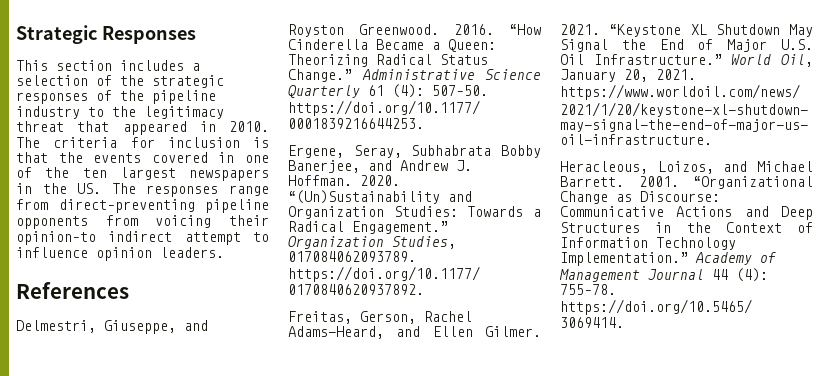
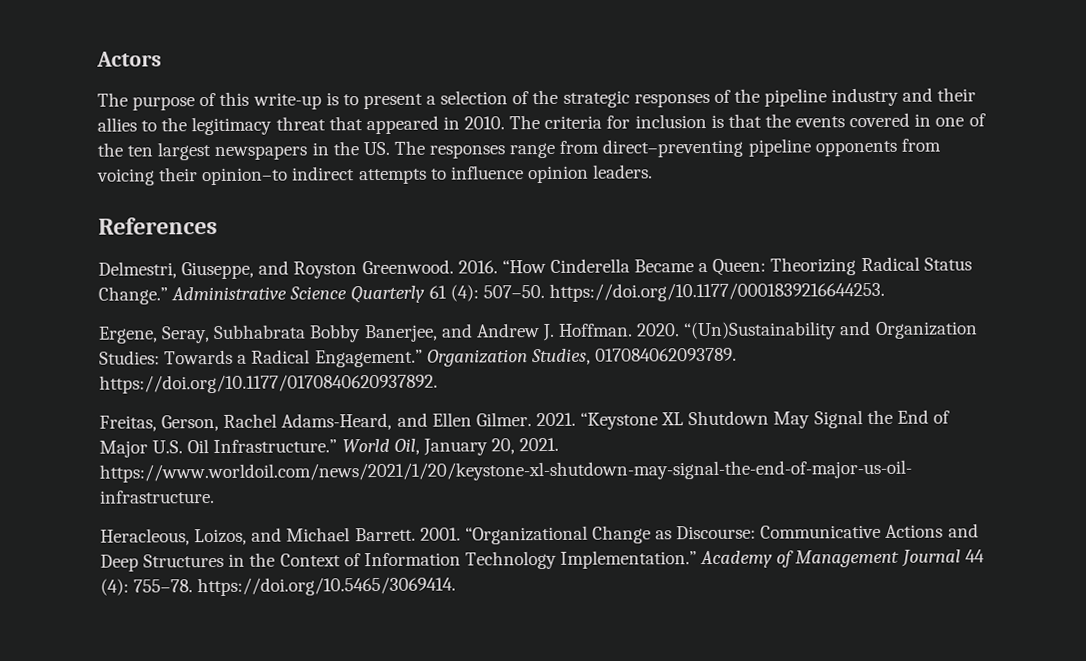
- Strategic Responses
- This section includes a selection of the strategic responses of the pipeline industry to the legitimacy threat that appeared in 2010.
+ Actors
+ The purpose of this write-up is to present a selection of the strategic responses of the pipeline industry and their allies to the legitimacy threat that appeared in 2010.
- The criteria for inclusion is that the events covered in one of the ten largest newspapers in the US. The responses range from direct–preventing pipeline opponents from voicing their opinion–to indirect attempt to influence opinion leaders.
+ The criteria for inclusion is that the events covered in one of the ten largest newspapers in the US. The responses range from direct–preventing pipeline opponents from voicing their opinion–to indirect attempts to influence opinion leaders.

